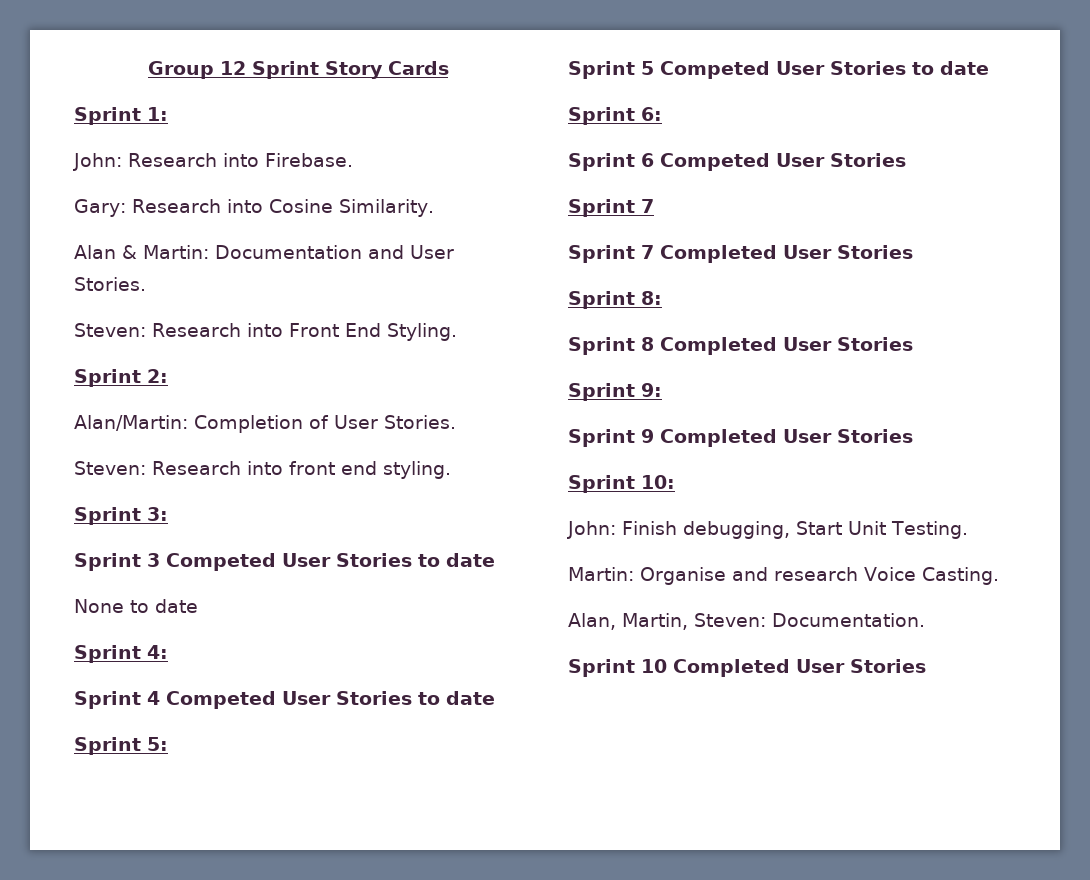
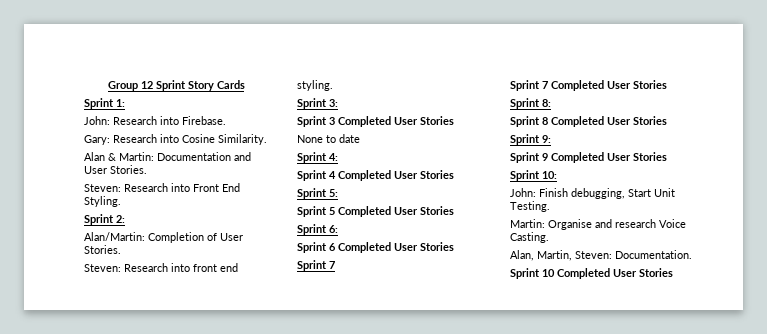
- Sprint 3 Competed User Stories to date
+ Sprint 3 Completed User Stories
- Sprint 4 Competed User Stories to date
+ Sprint 4 Completed User Stories
- Sprint 5 Competed User Stories to date
+ Sprint 5 Completed User Stories
- Sprint 6 Competed User Stories
+ Sprint 6 Completed User Stories

